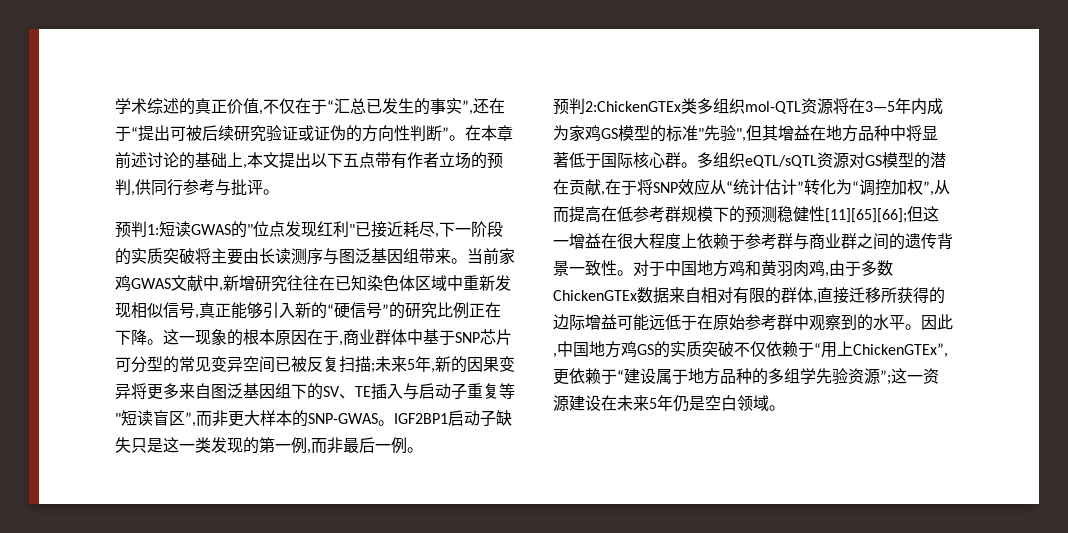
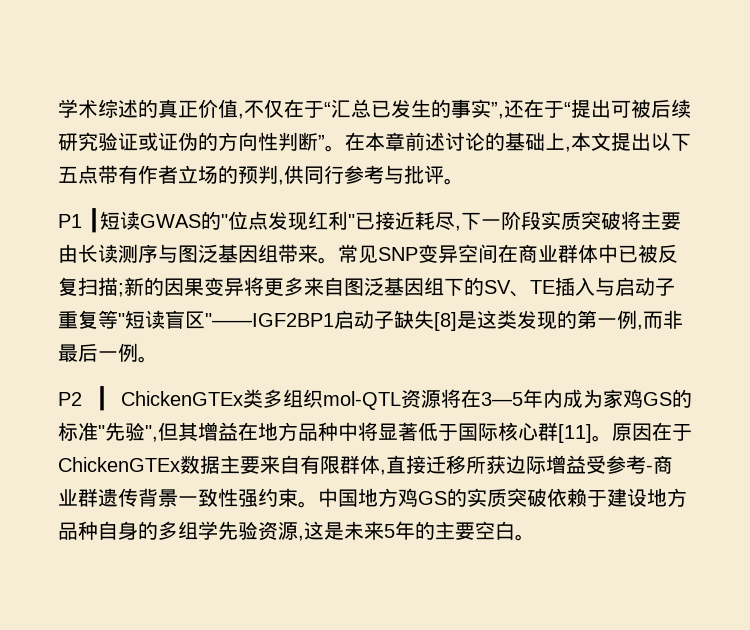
- 预判1:短读GWAS的"位点发现红利"已接近耗尽,下一阶段的实质突破将主要由长读测序与图泛基因组带来。
+ P1 ┃短读GWAS的"位点发现红利"已接近耗尽,下一阶段实质突破将主要由长读测序与图泛基因组带来。
- 当前家鸡GWAS文献中,新增研究往往在已知染色体区域中重新发现相似信号,真正能够引入新的“硬信号”的研究比例正在下降。这一现象的根本原因在于,商业群体中基于SNP芯片可分型的常见变异空间已被反复扫描;未来5年,新的因果变异将更多来自图泛基因组下的SV、TE插入与启动子重复等"短读盲区”,而非更大样本的SNP-GWAS。IGF2BP1启动子缺失只是这一类发现的第一例,而非最后一例。
+ 常见SNP变异空间在商业群体中已被反复扫描;新的因果变异将更多来自图泛基因组下的SV、TE插入与启动子重复等"短读盲区"——IGF2BP1启动子缺失[8]是这类发现的第一例,而非最后一例。
- 预判2:ChickenGTEx类多组织mol-QTL资源将在3—5年内成为家鸡GS模型的标准"先验",但其增益在地方品种中将显著低于国际核心群。多组织eQTL/sQTL资源对GS模型的潜在贡献,在于将SNP效应从“统计估计”转化为“调控加权”,从而提高在低参考群规模下的预测稳健性[11][65][66];但这一增益在很大程度上依赖于参考群与商业群之间的遗传背景一致性。对于中国地方鸡和黄羽肉鸡,由于多数ChickenGTEx数据来自相对有限的群体,直接迁移所获得的边际增益可能远低于在原始参考群中观察到的水平。因此,中国地方鸡GS的实质突破不仅依赖于“用上ChickenGTEx”,更依赖于“建设属于地方品种的多组学先验资源”;这一资源建设在未来5年仍是空白领域。
+ P2 ┃ ChickenGTEx类多组织mol-QTL资源将在3—5年内成为家鸡GS的标准"先验",但其增益在地方品种中将显著低于国际核心群[11]。原因在于ChickenGTEx数据主要来自有限群体,直接迁移所获边际增益受参考-商业群遗传背景一致性强约束。中国地方鸡GS的实质突破依赖于建设地方品种自身的多组学先验资源,这是未来5年的主要空白。

